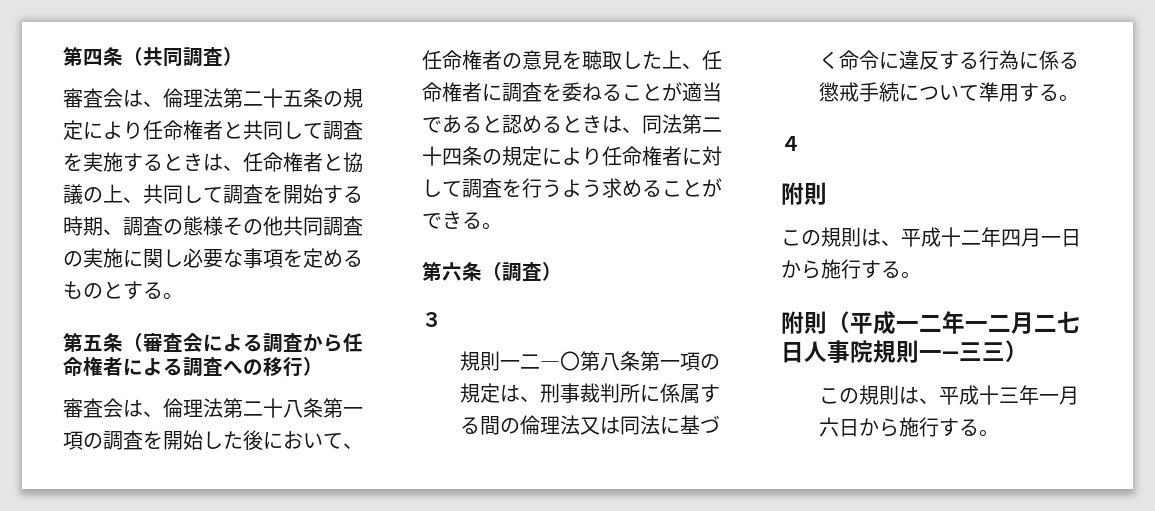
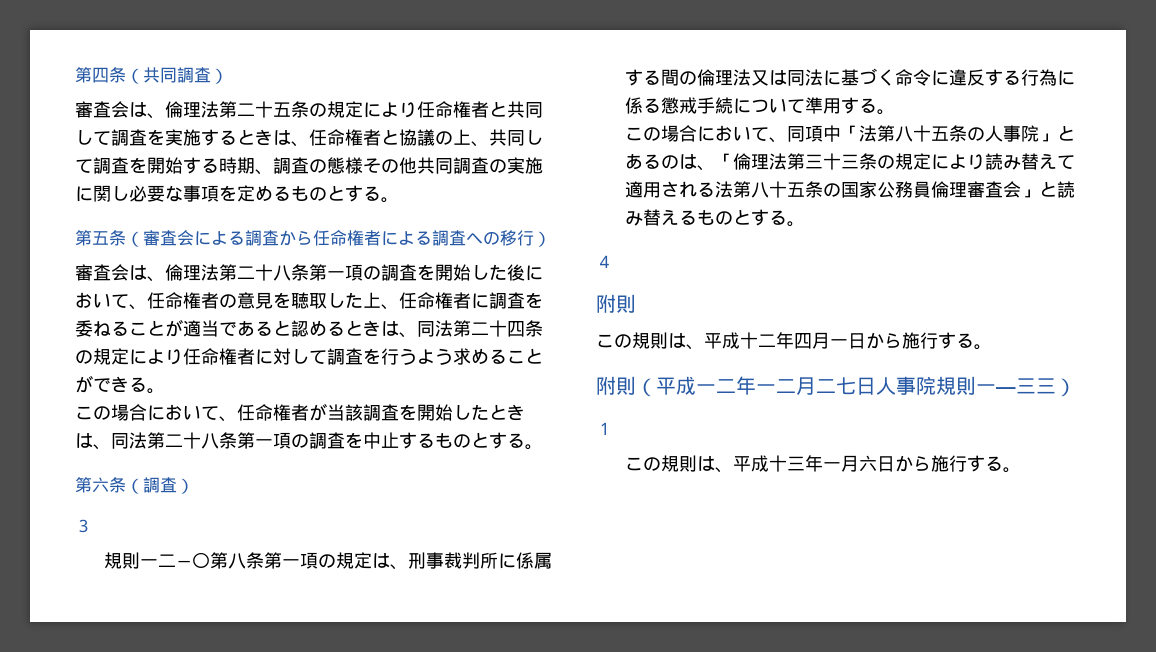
+ この場合において、任命権者が当該調査を開始したときは、同法第二十八条第一項の調査を中止するものとする。
+ この場合において、同項中「法第八十五条の人事院」とあるのは、「倫理法第三十三条の規定により読み替えて適用される法第八十五条の国家公務員倫理審査会」と読み替えるものとする。
+ １

